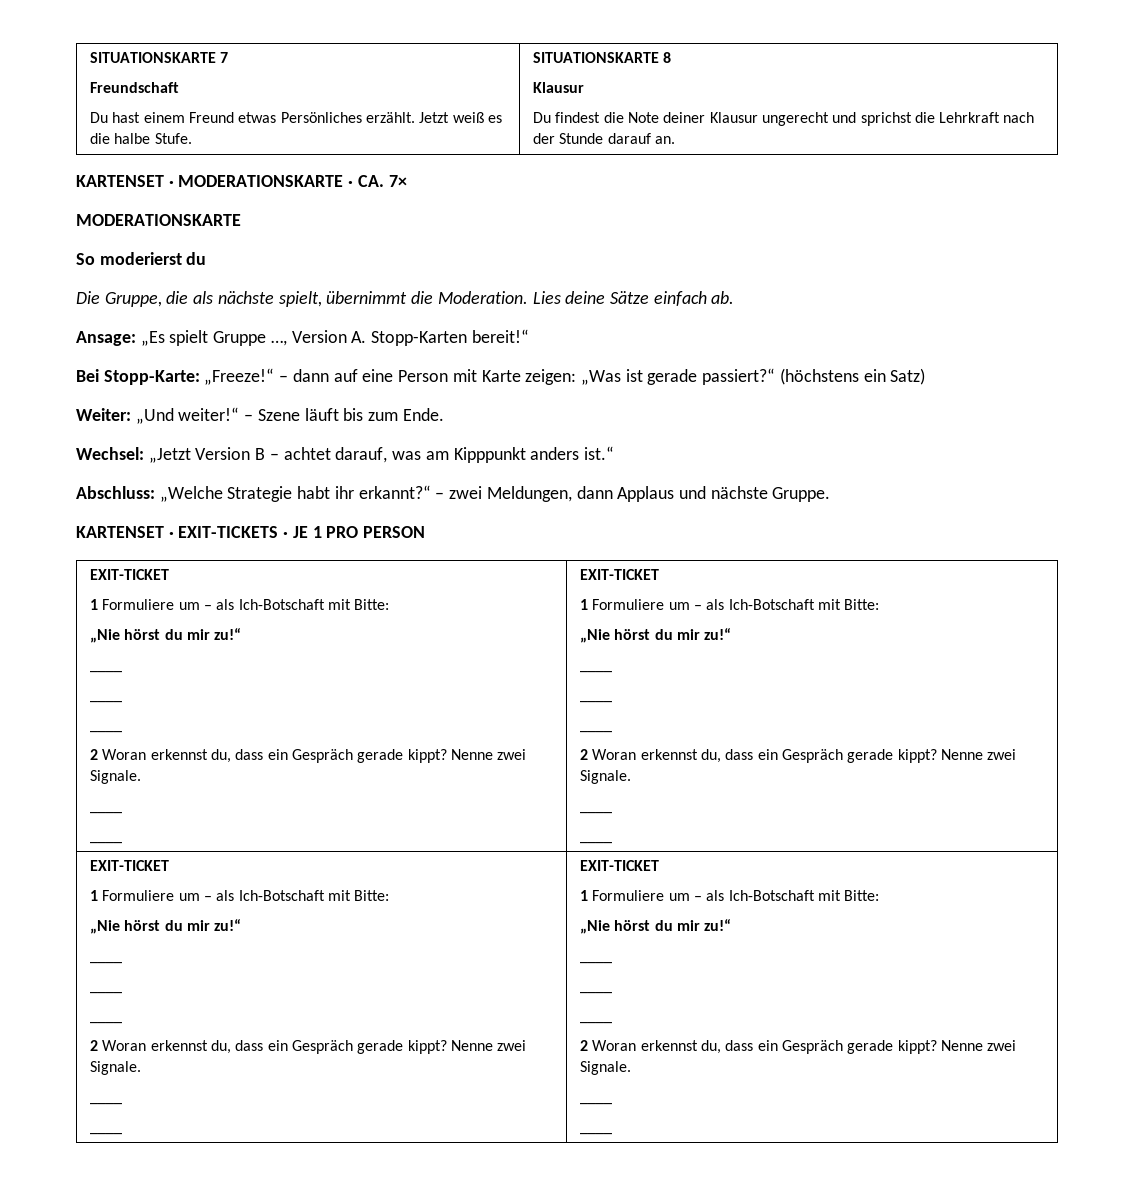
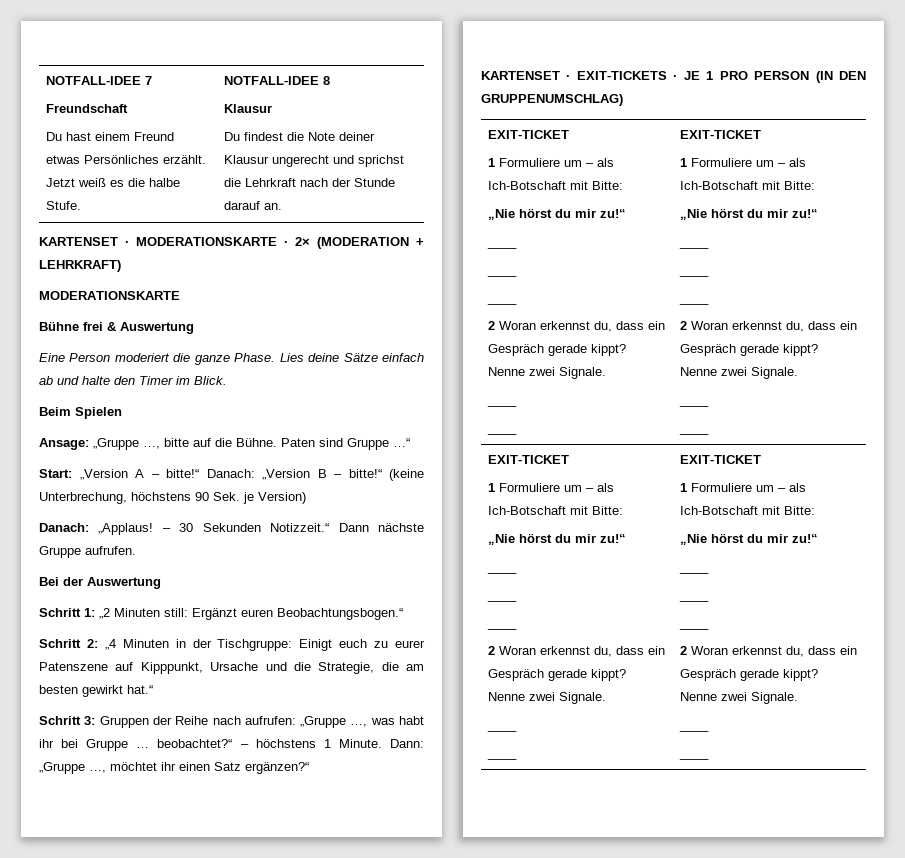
- SITUATIONSKARTE 7
+ NOTFALL-IDEE 7
  Freundschaft
- Du hast einem Freund etwas Persönliches erzählt. Jetzt weiß es die halbe Stufe. | SITUATIONSKARTE 8
+ Du hast einem Freund etwas Persönliches erzählt. Jetzt weiß es die halbe Stufe. | NOTFALL-IDEE 8
- KARTENSET · MODERATIONSKARTE · CA. 7×
+ KARTENSET · MODERATIONSKARTE · 2× (MODERATION + LEHRKRAFT)
  MODERATIONSKARTE
- So moderierst du
- Die Gruppe, die als nächste spielt, übernimmt die Moderation. Lies deine Sätze einfach ab.
- Ansage: „Es spielt Gruppe …, Version A. Stopp-Karten bereit!“
- Bei Stopp-Karte: „Freeze!“ – dann auf eine Person mit Karte zeigen: „Was ist gerade passiert?“ (höchstens ein Satz)
- Weiter: „Und weiter!“ – Szene läuft bis zum Ende.
- Wechsel: „Jetzt Version B – achtet darauf, was am Kipppunkt anders ist.“
- Abschluss: „Welche Strategie habt ihr erkannt?“ – zwei Meldungen, dann Applaus und nächste Gruppe.
+ Bühne frei & Auswertung
+ Eine Person moderiert die ganze Phase. Lies deine Sätze einfach ab und halte den Timer im Blick.
+ Beim Spielen
+ Ansage: „Gruppe …, bitte auf die Bühne. Paten sind Gruppe …“
+ Start: „Version A – bitte!“ Danach: „Version B – bitte!“ (keine Unterbrechung, höchstens 90 Sek. je Version)
+ Danach: „Applaus! – 30 Sekunden Notizzeit.“ Dann nächste Gruppe aufrufen.
+ Bei der Auswertung
+ Schritt 1: „2 Minuten still: Ergänzt euren Beobachtungsbogen.“
+ Schritt 2: „4 Minuten in der Tischgruppe: Einigt euch zu eurer Patenszene auf Kipppunkt, Ursache und die Strategie, die am besten gewirkt hat.“
+ Schritt 3: Gruppen der Reihe nach aufrufen: „Gruppe …, was habt ihr bei Gruppe … beobachtet?“ – höchstens 1 Minute. Dann: „Gruppe …, möchtet ihr einen Satz ergänzen?“
- KARTENSET · EXIT-TICKETS · JE 1 PRO PERSON
+ KARTENSET · EXIT-TICKETS · JE 1 PRO PERSON (IN DEN GRUPPENUMSCHLAG)

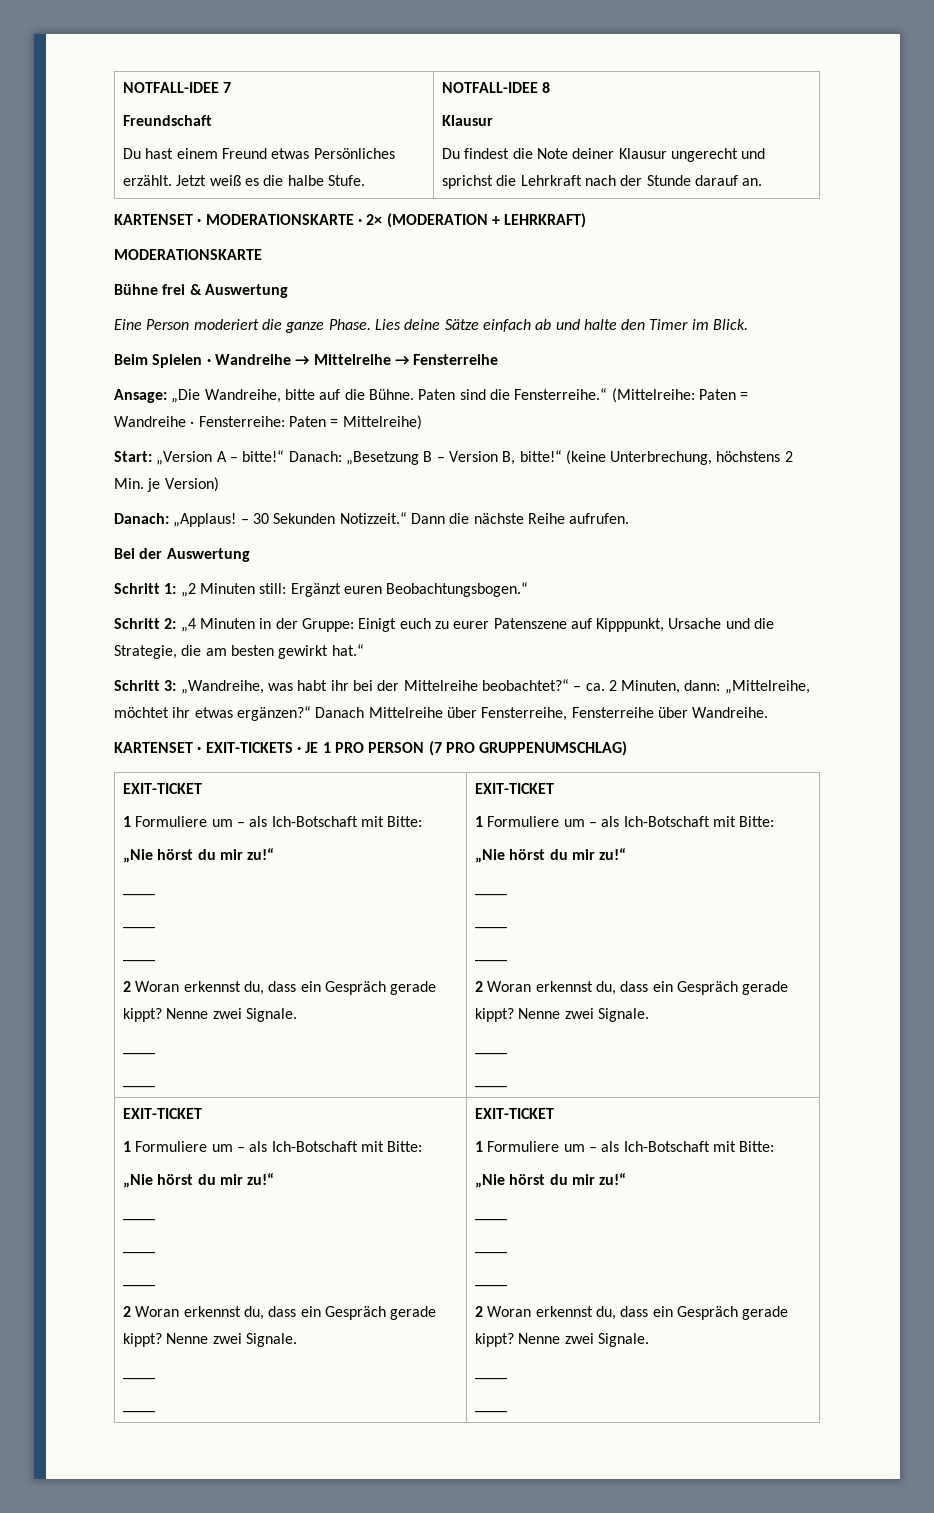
- Beim Spielen
+ Beim Spielen · Wandreihe → Mittelreihe → Fensterreihe
- Ansage: „Gruppe …, bitte auf die Bühne.
+ Ansage: „Die Wandreihe, bitte auf die Bühne.
- Paten sind Gruppe …“
+ Paten sind die Fensterreihe.“ (Mittelreihe: Paten = Wandreihe · Fensterreihe: Paten = Mittelreihe)
- Start: „Version A – bitte!“ Danach: „Version B – bitte!“ (keine Unterbrechung, höchstens 90 Sek. je Version)
+ Start: „Version A – bitte!“ Danach: „Besetzung B – Version B, bitte!“ (keine Unterbrechung, höchstens 2 Min. je Version)
- – 30 Sekunden Notizzeit.“ Dann nächste Gruppe aufrufen.
+ – 30 Sekunden Notizzeit.“ Dann die nächste Reihe aufrufen.
- Schritt 2: „4 Minuten in der Tischgruppe: Einigt euch zu eurer Patenszene auf Kipppunkt, Ursache und die Strategie, die am besten gewirkt hat.“
+ Schritt 2: „4 Minuten in der Gruppe: Einigt euch zu eurer Patenszene auf Kipppunkt, Ursache und die Strategie, die am besten gewirkt hat.“
- Schritt 3: Gruppen der Reihe nach aufrufen: „Gruppe …, was habt ihr bei Gruppe … beobachtet?“ – höchstens 1 Minute. Dann: „Gruppe …, möchtet ihr einen Satz ergänzen?“
+ Schritt 3: „Wandreihe, was habt ihr bei der Mittelreihe beobachtet?“ – ca. 2 Minuten, dann: „Mittelreihe, möchtet ihr etwas ergänzen?“ Danach Mittelreihe über Fensterreihe, Fensterreihe über Wandreihe.
- KARTENSET · EXIT-TICKETS · JE 1 PRO PERSON (IN DEN GRUPPENUMSCHLAG)
+ KARTENSET · EXIT-TICKETS · JE 1 PRO PERSON (7 PRO GRUPPENUMSCHLAG)

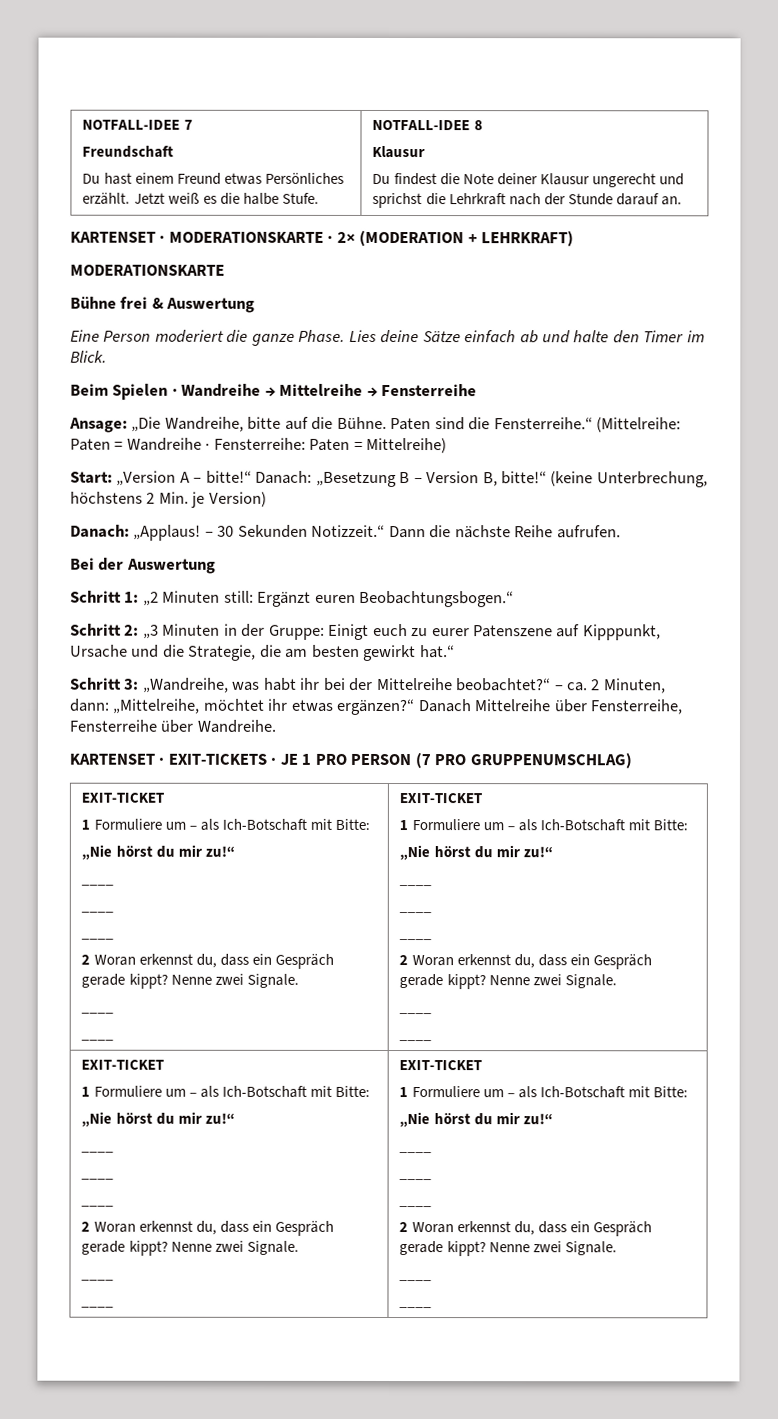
- Schritt 2: „4 Minuten in der Gruppe: Einigt euch zu eurer Patenszene auf Kipppunkt, Ursache und die Strategie, die am besten gewirkt hat.“
+ Schritt 2: „3 Minuten in der Gruppe: Einigt euch zu eurer Patenszene auf Kipppunkt, Ursache und die Strategie, die am besten gewirkt hat.“

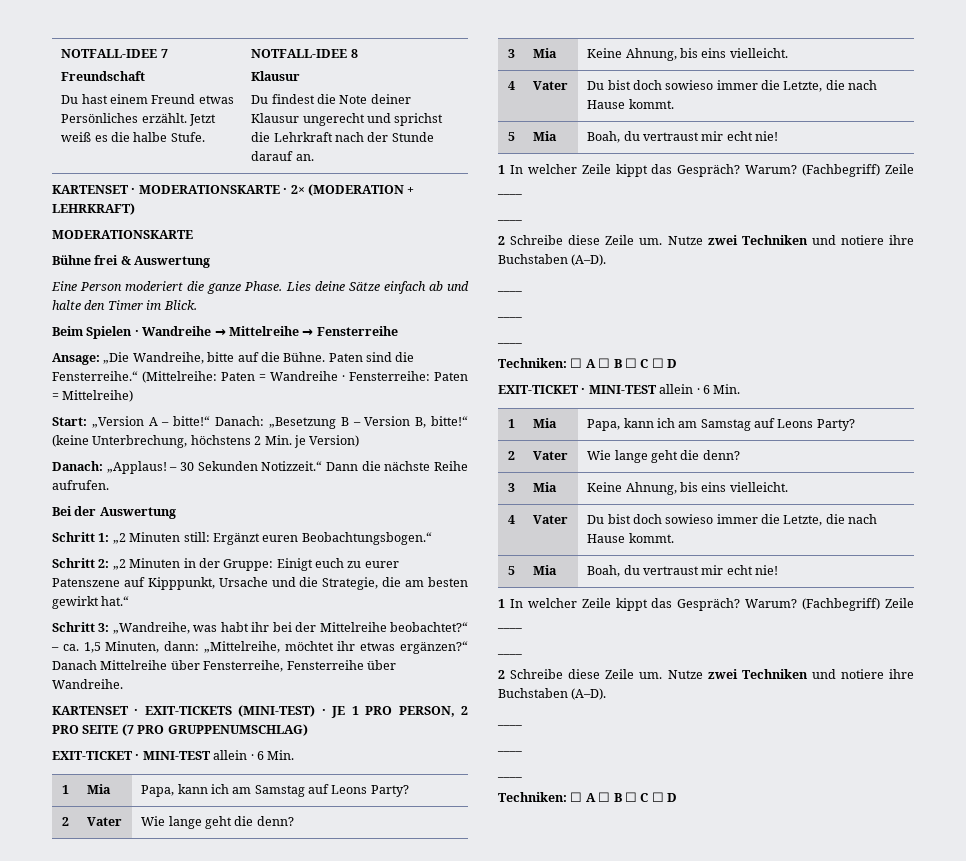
- Schritt 2: „3 Minuten in der Gruppe: Einigt euch zu eurer Patenszene auf Kipppunkt, Ursache und die Strategie, die am besten gewirkt hat.“
+ Schritt 2: „2 Minuten in der Gruppe: Einigt euch zu eurer Patenszene auf Kipppunkt, Ursache und die Strategie, die am besten gewirkt hat.“
- Schritt 3: „Wandreihe, was habt ihr bei der Mittelreihe beobachtet?“ – ca. 2 Minuten, dann: „Mittelreihe, möchtet ihr etwas ergänzen?“ Danach Mittelreihe über Fensterreihe, Fensterreihe über Wandreihe.
+ Schritt 3: „Wandreihe, was habt ihr bei der Mittelreihe beobachtet?“ – ca. 1,5 Minuten, dann: „Mittelreihe, möchtet ihr etwas ergänzen?“ Danach Mittelreihe über Fensterreihe, Fensterreihe über Wandreihe.
- KARTENSET · EXIT-TICKETS · JE 1 PRO PERSON (7 PRO GRUPPENUMSCHLAG)
- EXIT-TICKET
- 1 Formuliere um – als Ich-Botschaft mit Bitte:
- „Nie hörst du mir zu!“
+ KARTENSET · EXIT-TICKETS (MINI-TEST) · JE 1 PRO PERSON, 2 PRO SEITE (7 PRO GRUPPENUMSCHLAG)
+ EXIT-TICKET · MINI-TEST allein · 6 Min.
+ 1 | Mia | Papa, kann ich am Samstag auf Leons Party?
+ 2 | Vater | Wie lange geht die denn?
+ 3 | Mia | Keine Ahnung, bis eins vielleicht.
+ 4 | Vater | Du bist doch sowieso immer die Letzte, die nach Hause kommt.
+ 5 | Mia | Boah, du vertraust mir echt nie!
+ 1 In welcher Zeile kippt das Gespräch? Warum? (Fachbegriff) Zeile ____
+ ____
+ 2 Schreibe diese Zeile um. Nutze zwei Techniken und notiere ihre Buchstaben (A–D).
  ____
  ____
  ____
- 2 Woran erkennst du, dass ein Gespräch gerade kippt? Nenne zwei Signale.
+ Techniken: ☐ A ☐ B ☐ C ☐ D
+ EXIT-TICKET · MINI-TEST allein · 6 Min.
+ 1 | Mia | Papa, kann ich am Samstag auf Leons Party?
+ 2 | Vater | Wie lange geht die denn?
+ 3 | Mia | Keine Ahnung, bis eins vielleicht.
+ 4 | Vater | Du bist doch sowieso immer die Letzte, die nach Hause kommt.
+ 5 | Mia | Boah, du vertraust mir echt nie!
+ 1 In welcher Zeile kippt das Gespräch? Warum? (Fachbegriff) Zeile ____
  ____
- ____ | EXIT-TICKET
- 1 Formuliere um – als Ich-Botschaft mit Bitte:
- „Nie hörst du mir zu!“
+ 2 Schreibe diese Zeile um. Nutze zwei Techniken und notiere ihre Buchstaben (A–D).
  ____
  ____
  ____
- 2 Woran erkennst du, dass ein Gespräch gerade kippt? Nenne zwei Signale.
- ____
- ____
- EXIT-TICKET
- 1 Formuliere um – als Ich-Botschaft mit Bitte:
- „Nie hörst du mir zu!“
- ____
- ____
- ____
- 2 Woran erkennst du, dass ein Gespräch gerade kippt? Nenne zwei Signale.
- ____
- ____ | EXIT-TICKET
- 1 Formuliere um – als Ich-Botschaft mit Bitte:
- „Nie hörst du mir zu!“
- ____
- ____
- ____
- 2 Woran erkennst du, dass ein Gespräch gerade kippt? Nenne zwei Signale.
- ____
- ____
+ Techniken: ☐ A ☐ B ☐ C ☐ D

